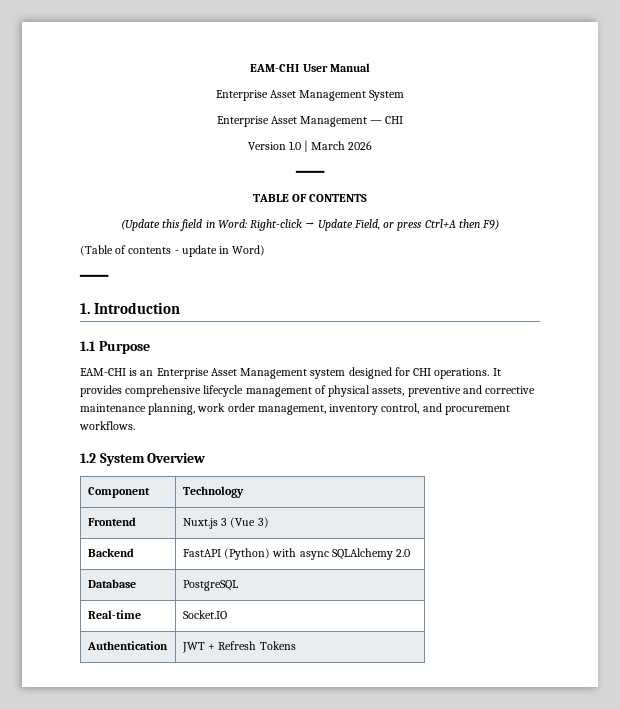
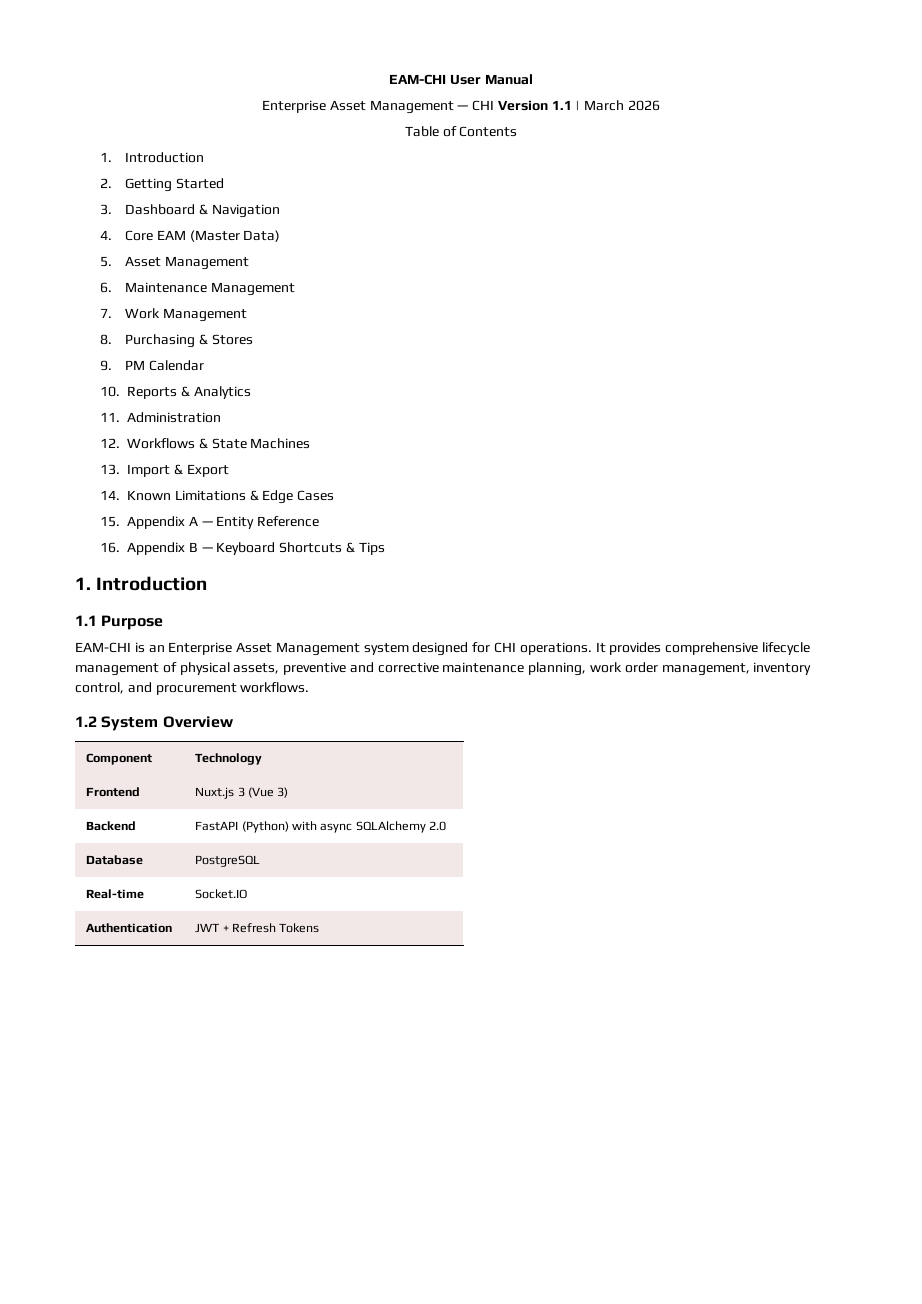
- Enterprise Asset Management System
- Enterprise Asset Management — CHI
- Version 1.0 | March 2026
- ━━━━
- TABLE OF CONTENTS
- (Update this field in Word: Right-click → Update Field, or press Ctrl+A then F9)
- (Table of contents - update in Word)
- ━━━━
+ Enterprise Asset Management — CHI Version 1.1 | March 2026
+ Table of Contents
+ 1. Introduction
+ 2. Getting Started
+ 3. Dashboard & Navigation
+ 4. Core EAM (Master Data)
+ 5. Asset Management
+ 6. Maintenance Management
+ 7. Work Management
+ 8. Purchasing & Stores
+ 9. PM Calendar
+ 10. Reports & Analytics
+ 11. Administration
+ 12. Workflows & State Machines
+ 13. Import & Export
+ 14. Known Limitations & Edge Cases
+ 15. Appendix A — Entity Reference
+ 16. Appendix B — Keyboard Shortcuts & Tips

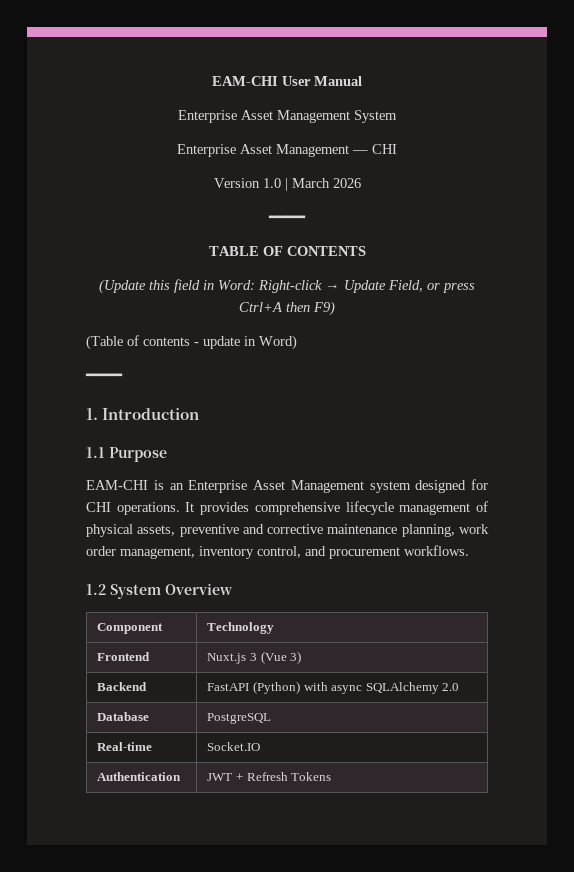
+ Enterprise Asset Management System
- Enterprise Asset Management — CHI Version 1.1 | March 2026
- Table of Contents
- 1. Introduction
- 2. Getting Started
- 3. Dashboard & Navigation
- 4. Core EAM (Master Data)
- 5. Asset Management
- 6. Maintenance Management
- 7. Work Management
- 8. Purchasing & Stores
- 9. PM Calendar
- 10. Reports & Analytics
- 11. Administration
- 12. Workflows & State Machines
- 13. Import & Export
- 14. Known Limitations & Edge Cases
- 15. Appendix A — Entity Reference
- 16. Appendix B — Keyboard Shortcuts & Tips
+ Enterprise Asset Management — CHI
+ Version 1.0 | March 2026
+ ━━━━
+ TABLE OF CONTENTS
+ (Update this field in Word: Right-click → Update Field, or press Ctrl+A then F9)
+ (Table of contents - update in Word)
+ ━━━━

